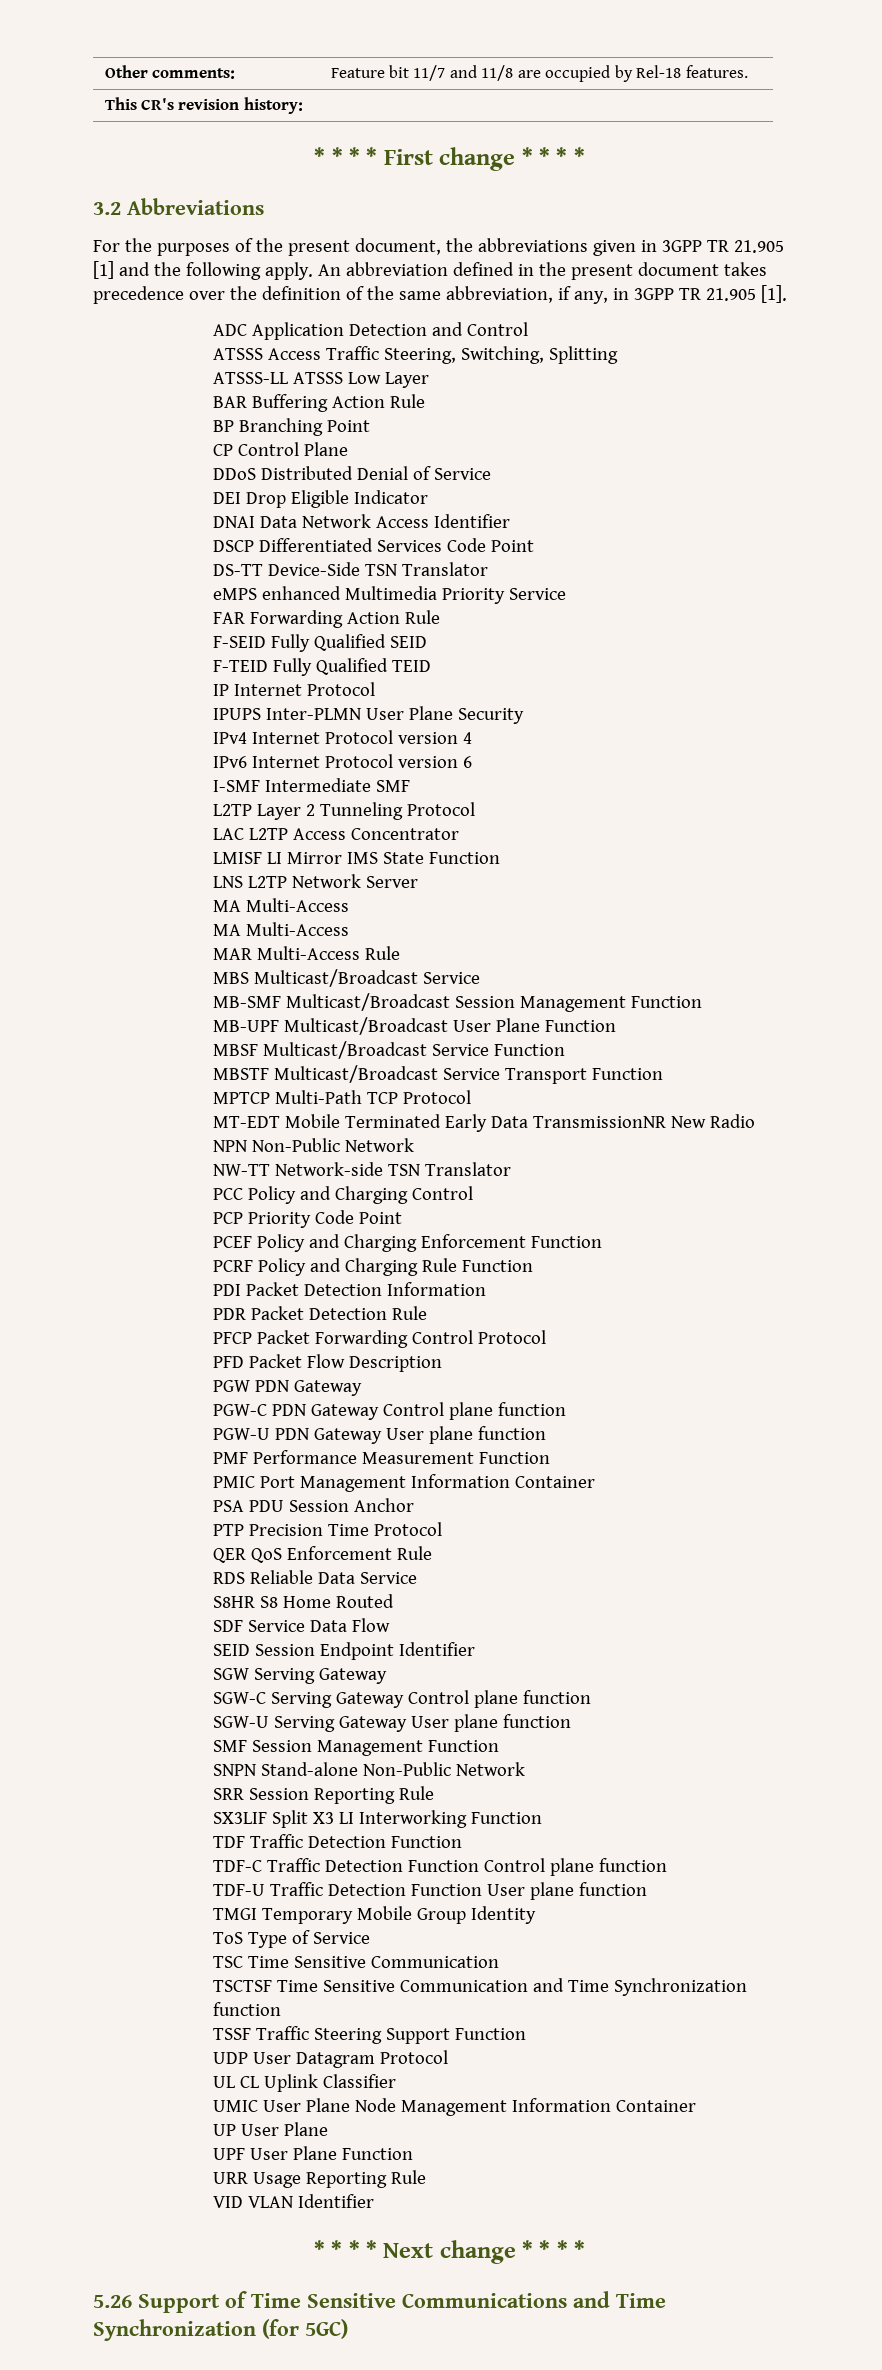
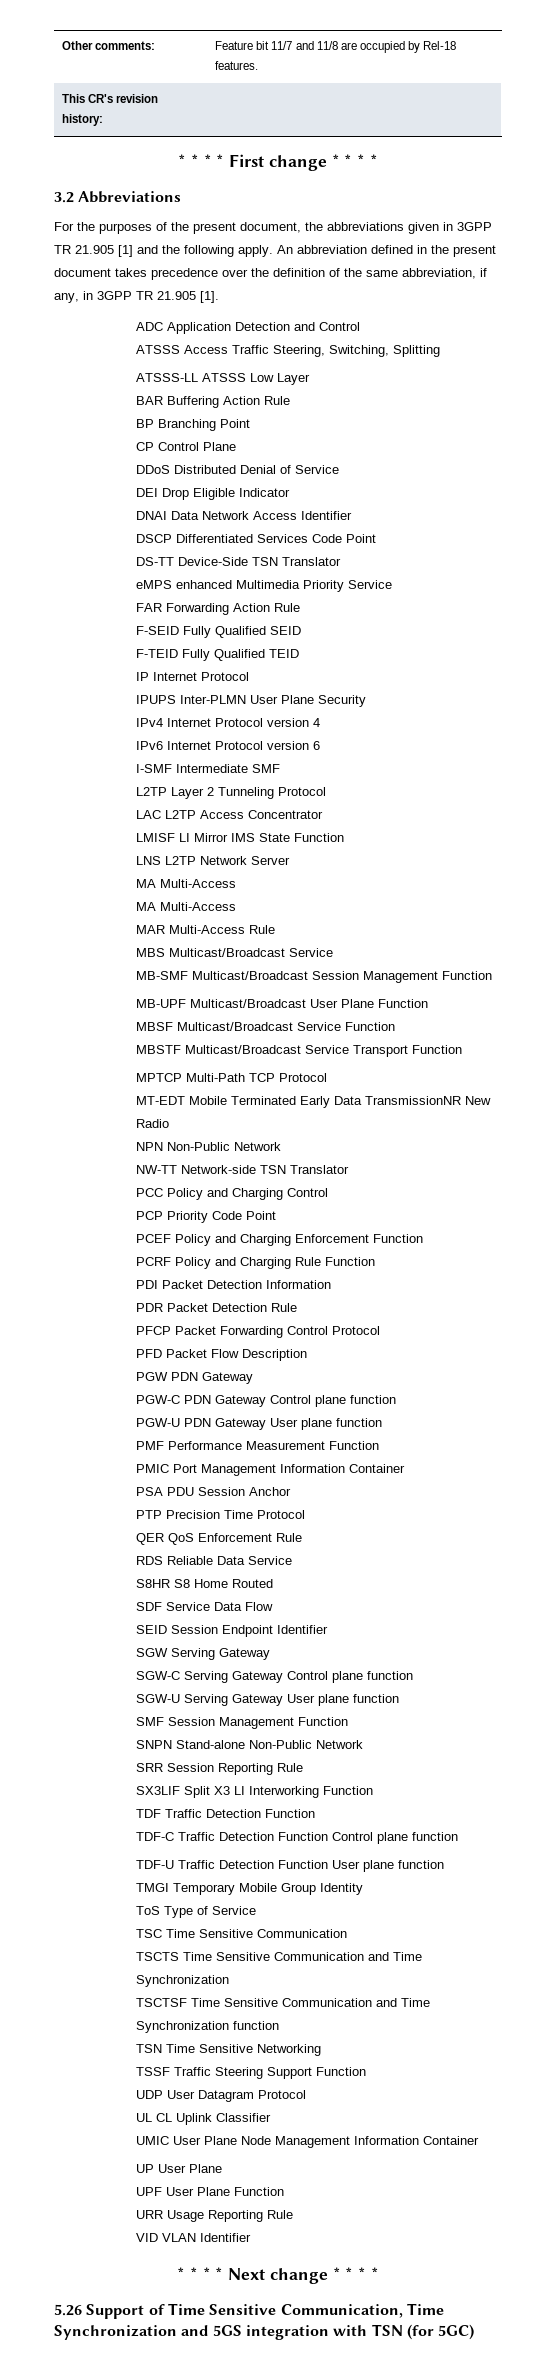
+ TSCTS Time Sensitive Communication and Time Synchronization
+ TSN Time Sensitive Networking
- 5.26 Support of Time Sensitive Communications and Time Synchronization (for 5GC)
+ 5.26 Support of Time Sensitive Communication, Time Synchronization and 5GS integration with TSN (for 5GC)

